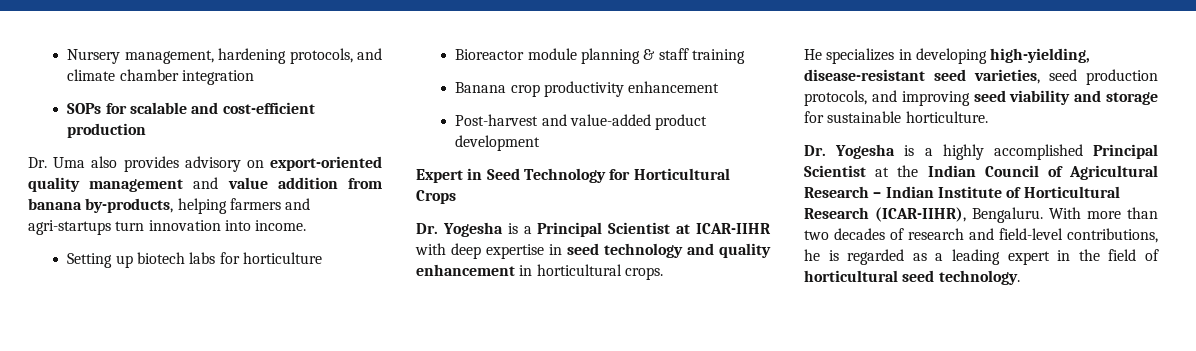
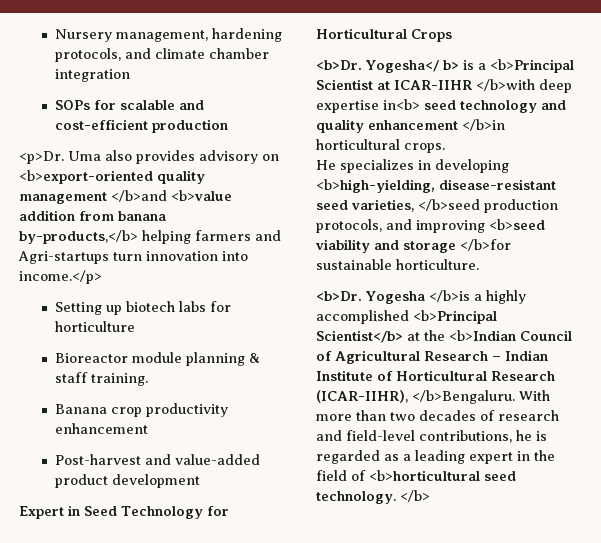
- Dr. Uma also provides advisory on export-oriented quality management and value addition from banana by-products, helping farmers and agri-startups turn innovation into income.
+ <p>Dr. Uma also provides advisory on <b>export-oriented quality management </b>and <b>value addition from banana by-products,</b> helping farmers and Agri-startups turn innovation into income.</p>
- Bioreactor module planning & staff training
+ Bioreactor module planning & staff training.
- Dr. Yogesha is a Principal Scientist at ICAR-IIHR with deep expertise in seed technology and quality enhancement in horticultural crops.
+ <b>Dr. Yogesha</ b> is a <b>Principal Scientist at ICAR-IIHR </b>with deep expertise in<b> seed technology and quality enhancement </b>in horticultural crops.
- He specializes in developing high-yielding, disease-resistant seed varieties, seed production protocols, and improving seed viability and storage for sustainable horticulture.
+ He specializes in developing <b>high-yielding, disease-resistant seed varieties, </b>seed production protocols, and improving <b>seed viability and storage </b>for sustainable horticulture.
- Dr. Yogesha is a highly accomplished Principal Scientist at the Indian Council of Agricultural Research – Indian Institute of Horticultural Research (ICAR-IIHR), Bengaluru.
+ <b>Dr. Yogesha </b>is a highly accomplished <b>Principal Scientist</b> at the <b>Indian Council of Agricultural Research – Indian Institute of Horticultural Research (ICAR-IIHR), </b>Bengaluru.
- With more than two decades of research and field-level contributions, he is regarded as a leading expert in the field of horticultural seed technology.
+ With more than two decades of research and field-level contributions, he is regarded as a leading expert in the field of <b>horticultural seed technology.
+ </b>

